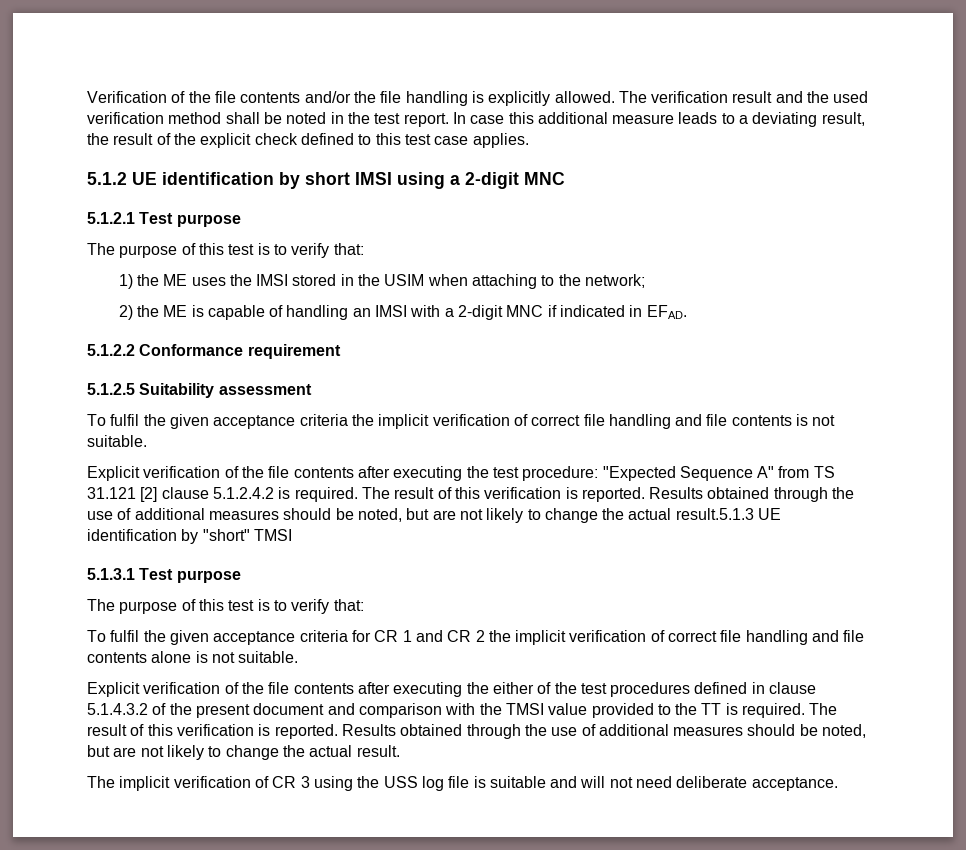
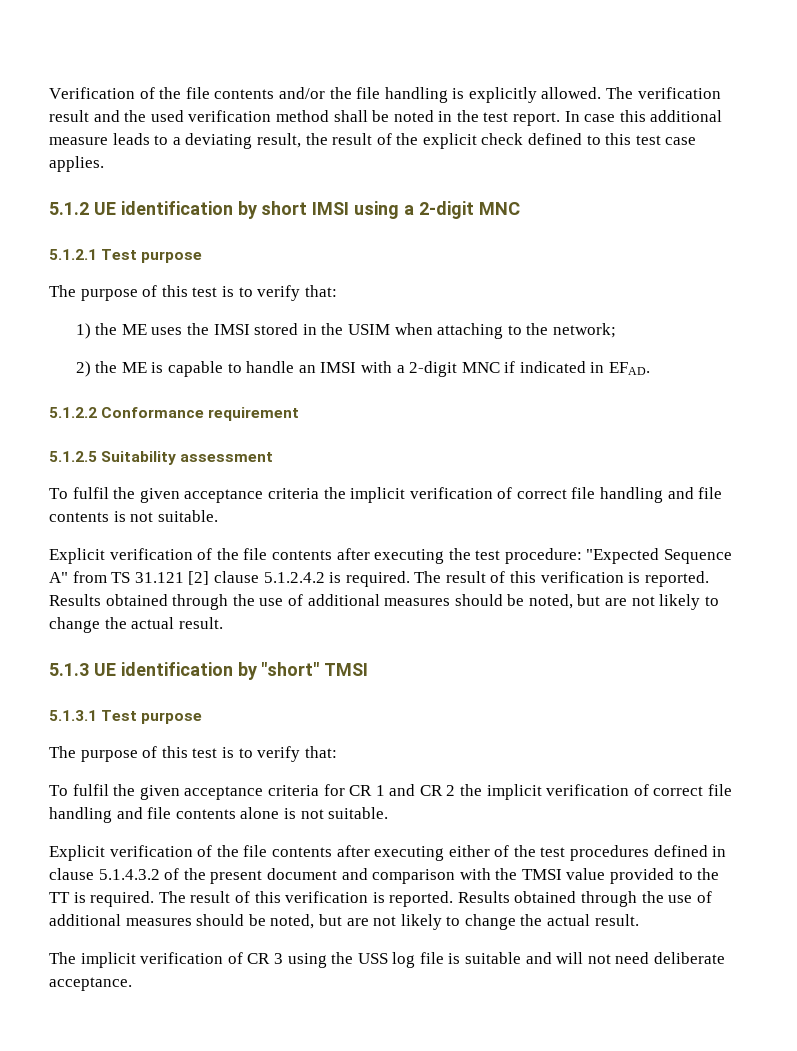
- 2) the ME is capable of handling an IMSI with a 2-digit MNC if indicated in EFAD.
+ 2) the ME is capable to handle an IMSI with a 2-digit MNC if indicated in EFAD.
- Explicit verification of the file contents after executing the test procedure: "Expected Sequence A" from TS 31.121 [2] clause 5.1.2.4.2 is required. The result of this verification is reported. Results obtained through the use of additional measures should be noted, but are not likely to change the actual result.5.1.3 UE identification by "short" TMSI
+ Explicit verification of the file contents after executing the test procedure: "Expected Sequence A" from TS 31.121 [2] clause 5.1.2.4.2 is required. The result of this verification is reported. Results obtained through the use of additional measures should be noted, but are not likely to change the actual result.
+ 5.1.3 UE identification by "short" TMSI
- Explicit verification of the file contents after executing the either of the test procedures defined in clause 5.1.4.3.2 of the present document and comparison with the TMSI value provided to the TT is required.
+ Explicit verification of the file contents after executing either of the test procedures defined in clause 5.1.4.3.2 of the present document and comparison with the TMSI value provided to the TT is required.

